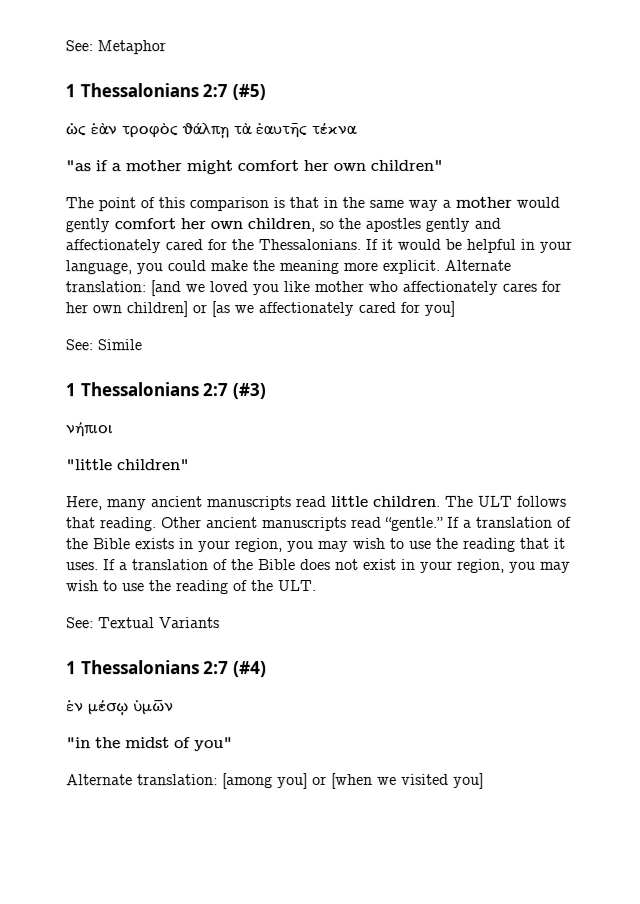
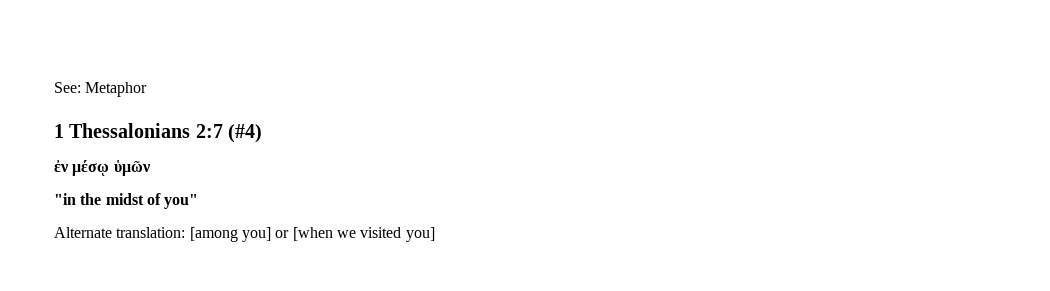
- 1 Thessalonians 2:7 (#5)
- ὡς ἐὰν τροφὸς θάλπῃ τὰ ἑαυτῆς τέκνα
- "as if a mother might comfort her own children"
- The point of this comparison is that in the same way a mother would gently comfort her own children, so the apostles gently and affectionately cared for the Thessalonians. If it would be helpful in your language, you could make the meaning more explicit. Alternate translation: [and we loved you like mother who affectionately cares for her own children] or [as we affectionately cared for you]
- See: Simile
- 1 Thessalonians 2:7 (#3)
- νήπιοι
- "little children"
- Here, many ancient manuscripts read little children. The ULT follows that reading. Other ancient manuscripts read “gentle.” If a translation of the Bible exists in your region, you may wish to use the reading that it uses. If a translation of the Bible does not exist in your region, you may wish to use the reading of the ULT.
- See: Textual Variants

